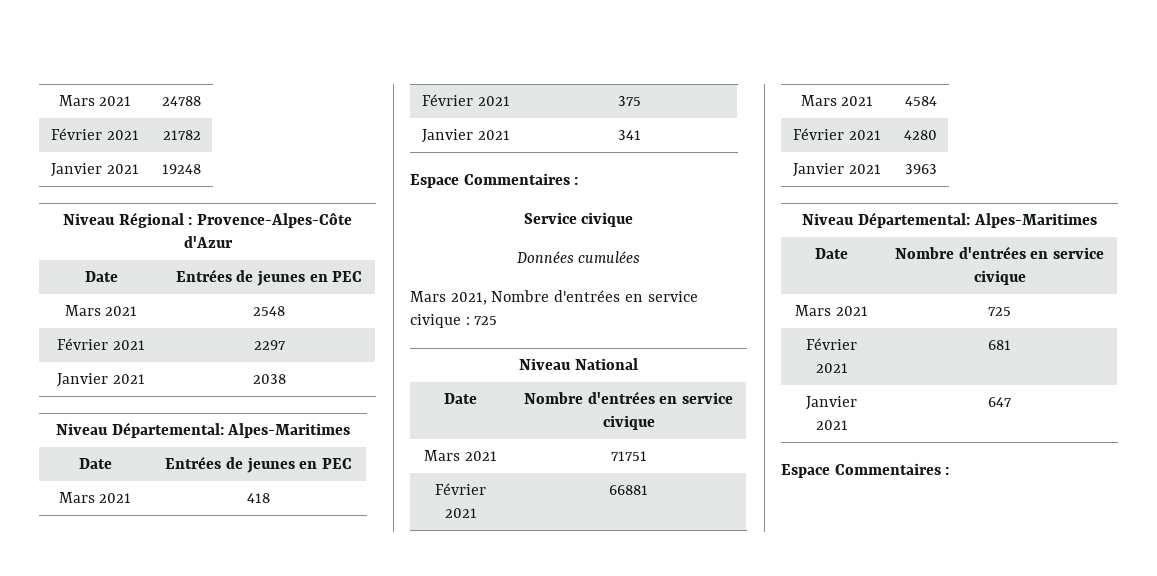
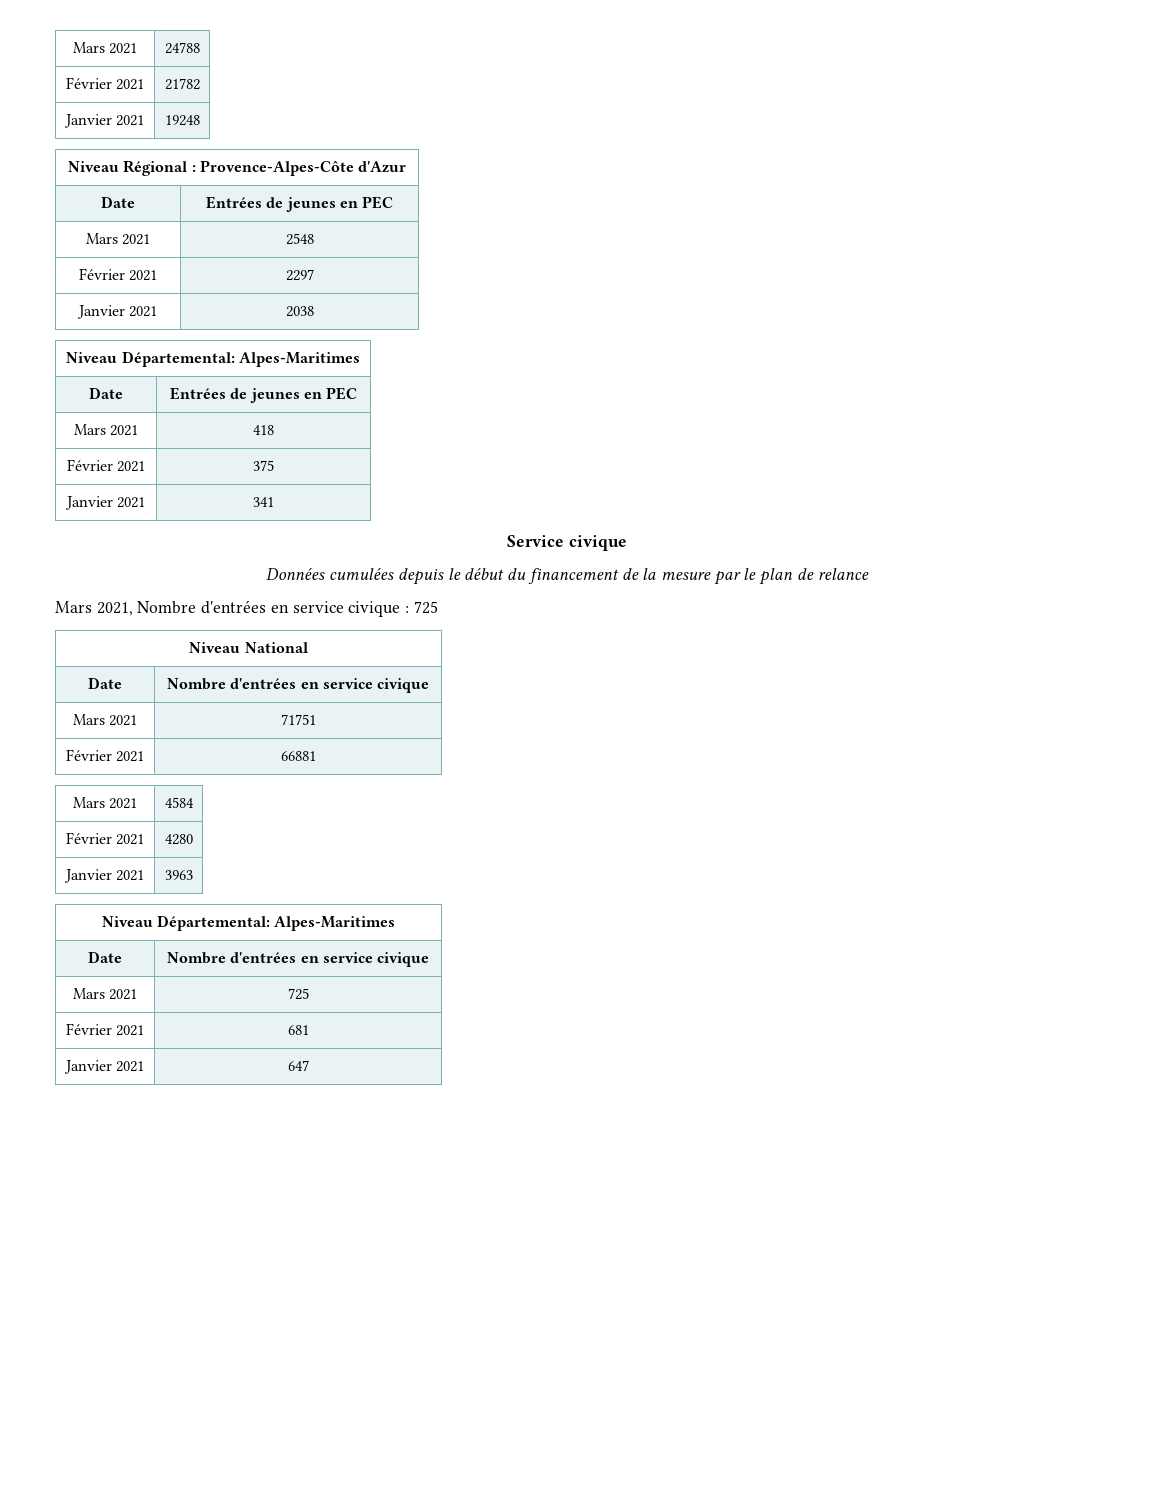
  Janvier 2021 | 341
- Espace Commentaires :
- Données cumulées
+ Données cumulées depuis le début du financement de la mesure par le plan de relance
  Janvier 2021 | 647
- Espace Commentaires :

